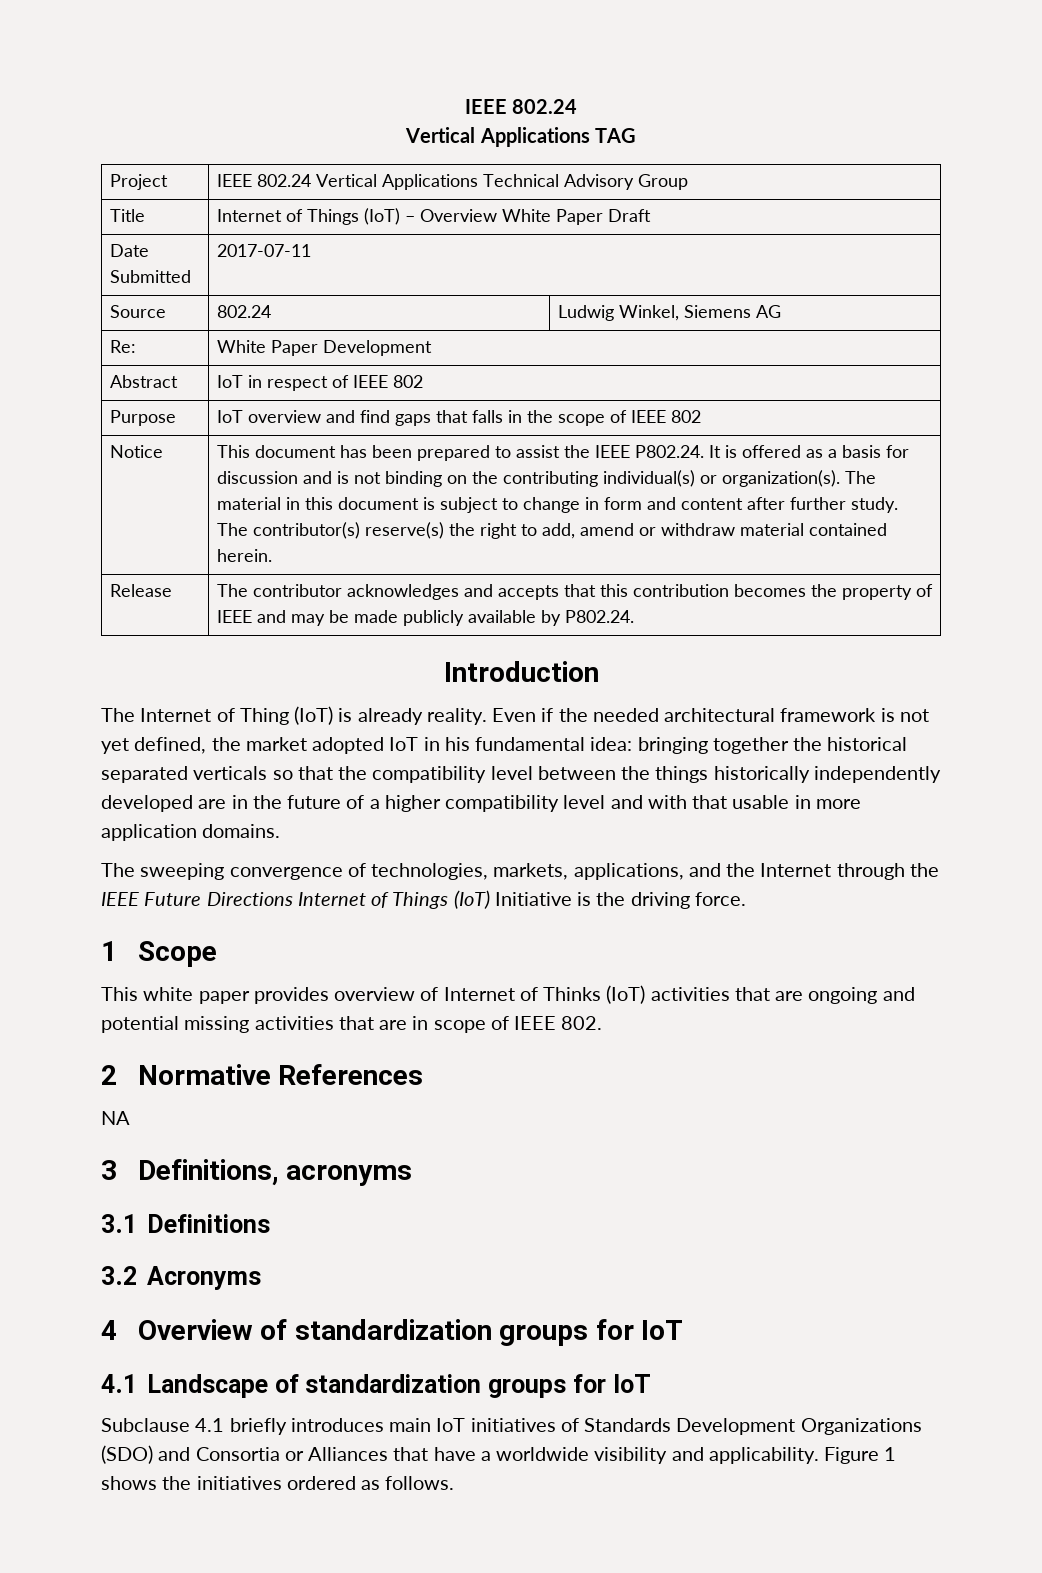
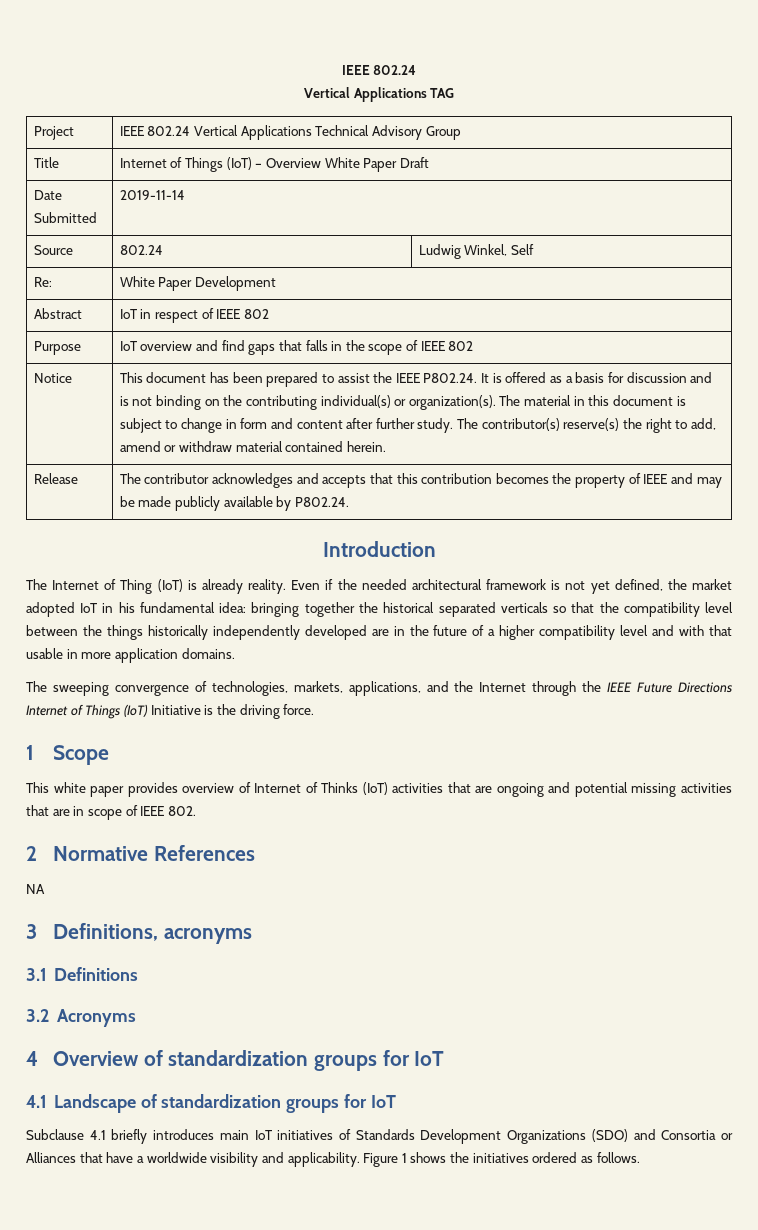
- Date Submitted | 2017-07-11
+ Date Submitted | 2019-11-14
- Source | 802.24 | Ludwig Winkel, Siemens AG
+ Source | 802.24 | Ludwig Winkel, Self

